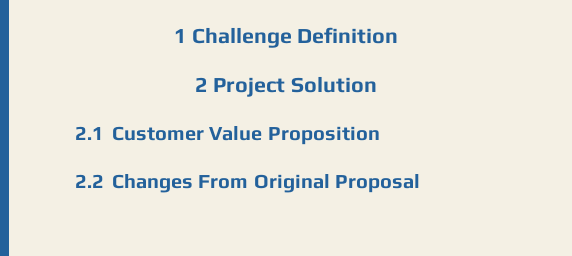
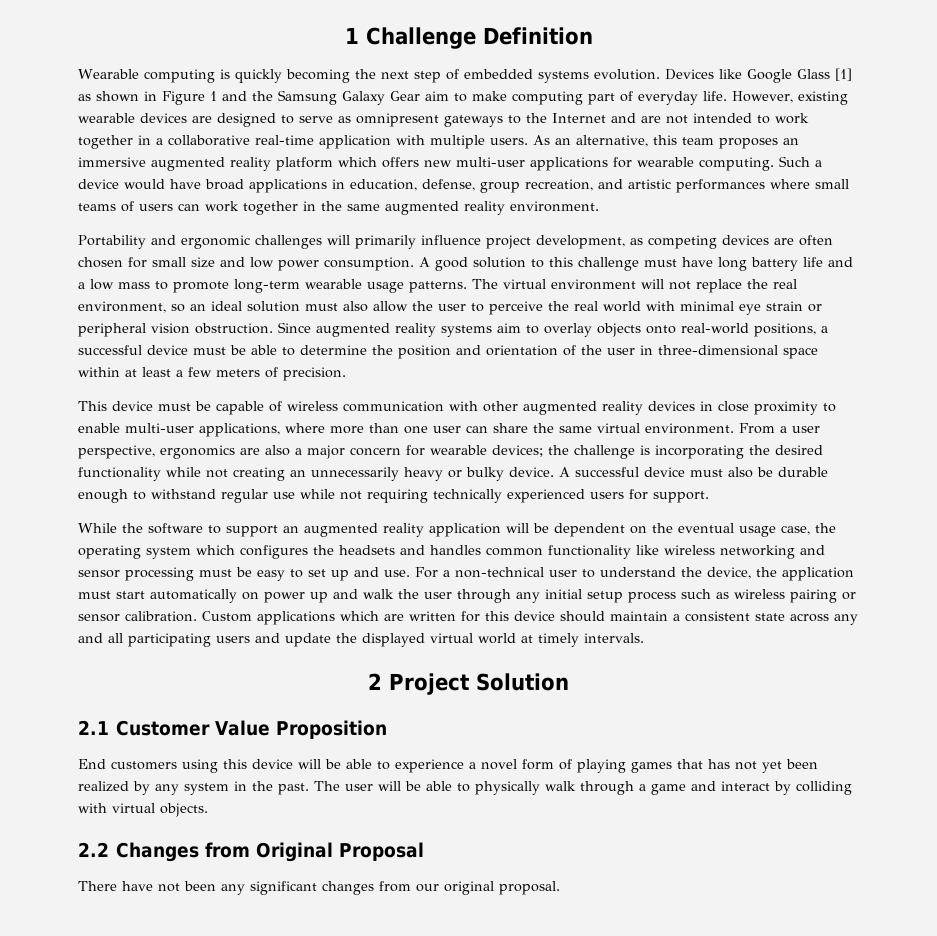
+ Wearable computing is quickly becoming the next step of embedded systems evolution. Devices like Google Glass [1] as shown in Figure 1 and the Samsung Galaxy Gear aim to make computing part of everyday life. However, existing wearable devices are designed to serve as omnipresent gateways to the Internet and are not intended to work together in a collaborative real-time application with multiple users. As an alternative, this team proposes an immersive augmented reality platform which offers new multi-user applications for wearable computing. Such a device would have broad applications in education, defense, group recreation, and artistic performances where small teams of users can work together in the same augmented reality environment.
+ Portability and ergonomic challenges will primarily influence project development, as competing devices are often chosen for small size and low power consumption. A good solution to this challenge must have long battery life and a low mass to promote long-term wearable usage patterns. The virtual environment will not replace the real environment, so an ideal solution must also allow the user to perceive the real world with minimal eye strain or peripheral vision obstruction. Since augmented reality systems aim to overlay objects onto real-world positions, a successful device must be able to determine the position and orientation of the user in three-dimensional space within at least a few meters of precision.
+ This device must be capable of wireless communication with other augmented reality devices in close proximity to enable multi-user applications, where more than one user can share the same virtual environment. From a user perspective, ergonomics are also a major concern for wearable devices; the challenge is incorporating the desired functionality while not creating an unnecessarily heavy or bulky device. A successful device must also be durable enough to withstand regular use while not requiring technically experienced users for support.
+ While the software to support an augmented reality application will be dependent on the eventual usage case, the operating system which configures the headsets and handles common functionality like wireless networking and sensor processing must be easy to set up and use. For a non-technical user to understand the device, the application must start automatically on power up and walk the user through any initial setup process such as wireless pairing or sensor calibration. Custom applications which are written for this device should maintain a consistent state across any and all participating users and update the displayed virtual world at timely intervals.
+ End customers using this device will be able to experience a novel form of playing games that has not yet been realized by any system in the past. The user will be able to physically walk through a game and interact by colliding with virtual objects.
- 2.2 Changes From Original Proposal
+ 2.2 Changes from Original Proposal
+ There have not been any significant changes from our original proposal.

